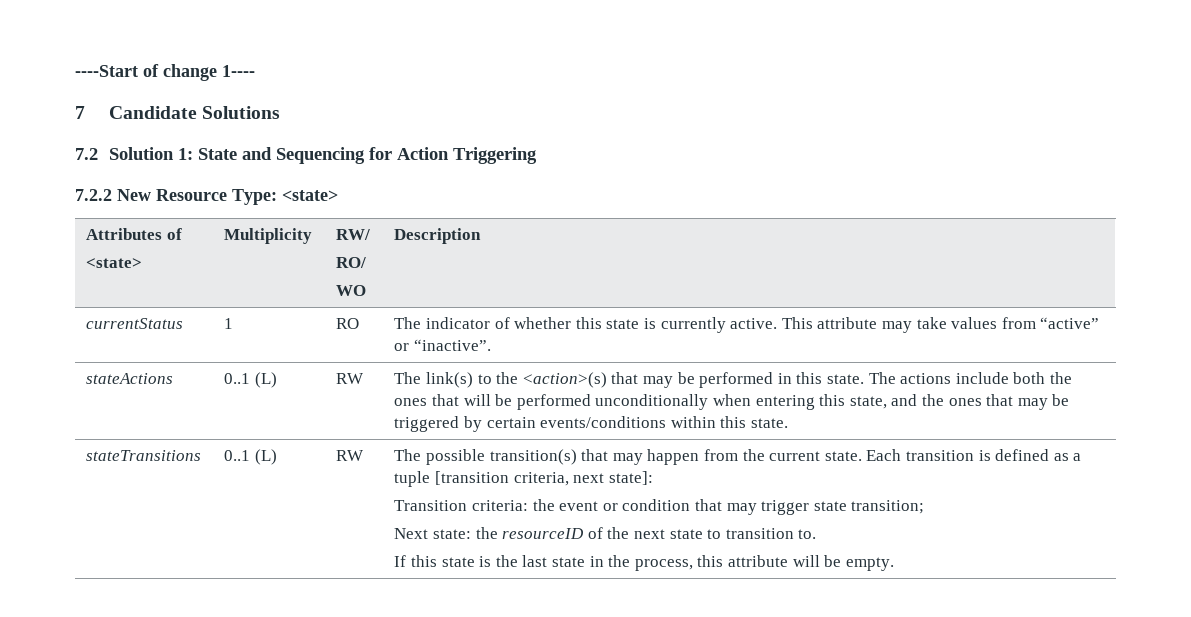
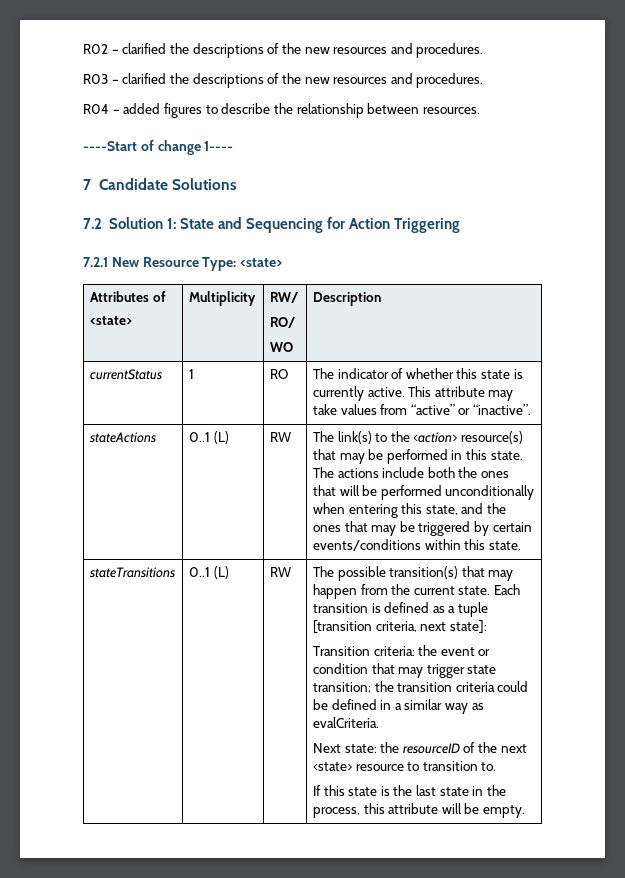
+ R02 – clarified the descriptions of the new resources and procedures.
+ R03 – clarified the descriptions of the new resources and procedures.
+ R04 – added figures to describe the relationship between resources.
- 7.2.2 New Resource Type: <state>
+ 7.2.1 New Resource Type: <state>
- The link(s) to the <action>(s) that may be performed in this state.
+ The link(s) to the <action> resource(s) that may be performed in this state.
- Transition criteria: the event or condition that may trigger state transition;
+ Transition criteria: the event or condition that may trigger state transition; the transition criteria could be defined in a similar way as evalCriteria.
- Next state: the resourceID of the next state to transition to.
+ Next state: the resourceID of the next <state> resource to transition to.

